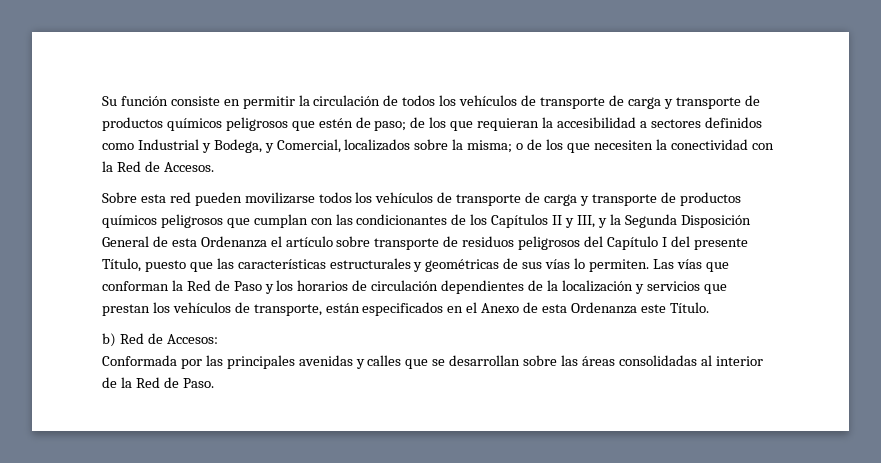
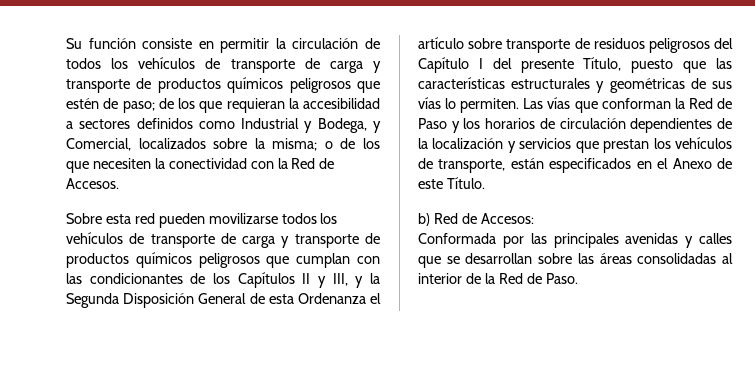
- Las vías que conforman la Red de Paso y los horarios de circulación dependientes de la localización y servicios que prestan los vehículos de transporte, están especificados en el Anexo de esta Ordenanza este Título.
+ Las vías que conforman la Red de Paso y los horarios de circulación dependientes de la localización y servicios que prestan los vehículos de transporte, están especificados en el Anexo de este Título.

